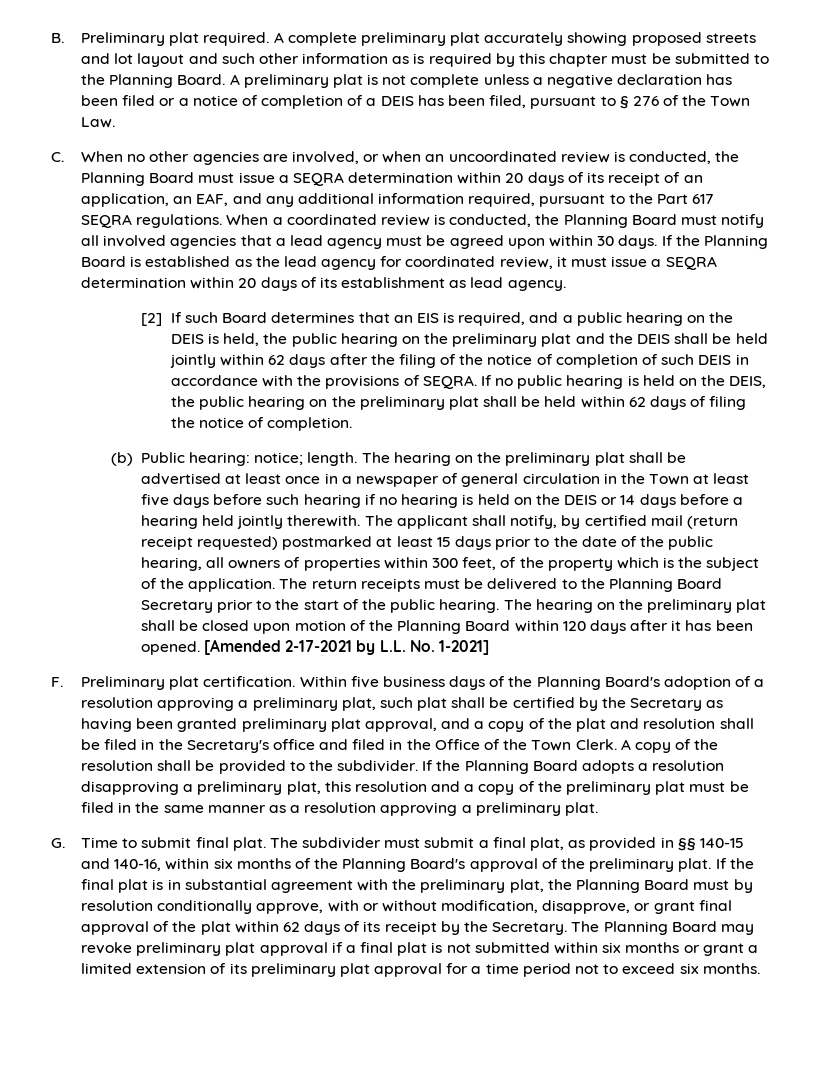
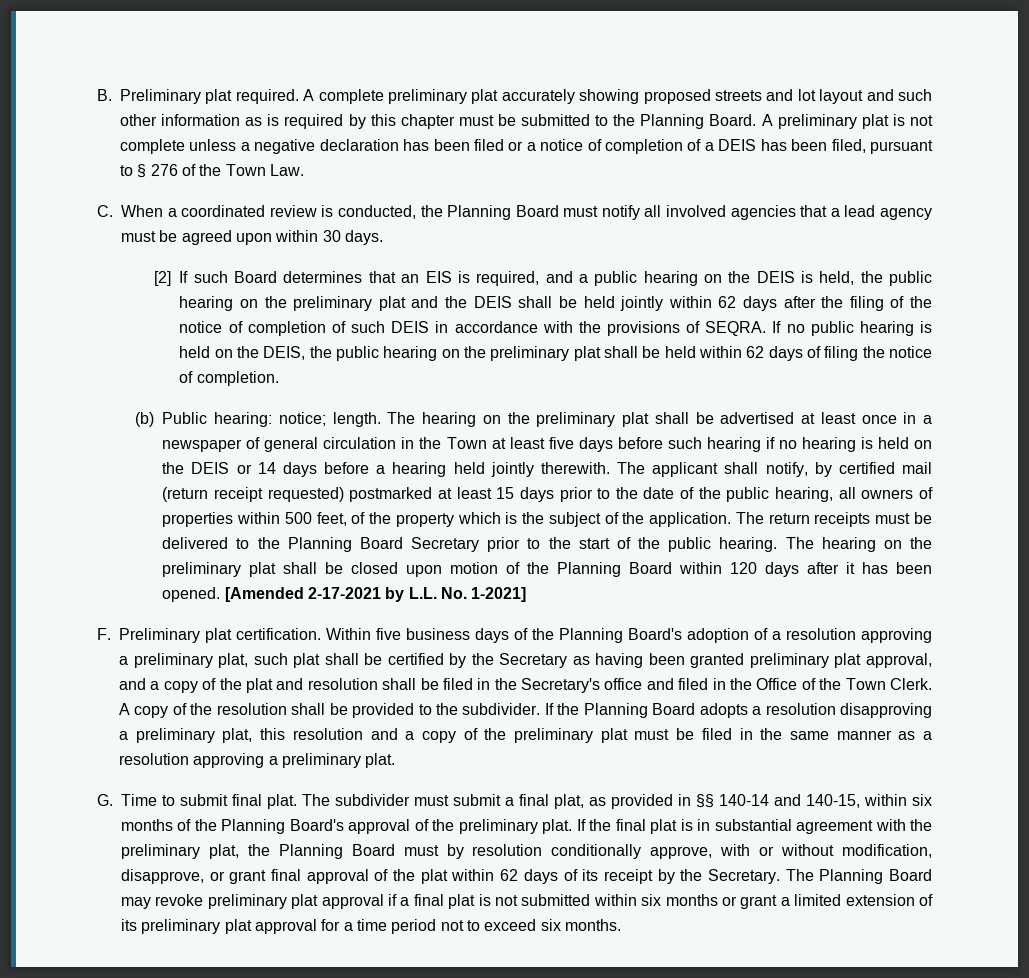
- C. When no other agencies are involved, or when an uncoordinated review is conducted, the Planning Board must issue a SEQRA determination within 20 days of its receipt of an application, an EAF, and any additional information required, pursuant to the Part 617 SEQRA regulations. When a coordinated review is conducted, the Planning Board must notify all involved agencies that a lead agency must be agreed upon within 30 days. If the Planning Board is established as the lead agency for coordinated review, it must issue a SEQRA determination within 20 days of its establishment as lead agency.
+ C. When a coordinated review is conducted, the Planning Board must notify all involved agencies that a lead agency must be agreed upon within 30 days.
- The applicant shall notify, by certified mail (return receipt requested) postmarked at least 15 days prior to the date of the public hearing, all owners of properties within 300 feet, of the property which is the subject of the application.
+ The applicant shall notify, by certified mail (return receipt requested) postmarked at least 15 days prior to the date of the public hearing, all owners of properties within 500 feet, of the property which is the subject of the application.
- The subdivider must submit a final plat, as provided in §§ 140-15 and 140-16, within six months of the Planning Board's approval of the preliminary plat.
+ The subdivider must submit a final plat, as provided in §§ 140-14 and 140-15, within six months of the Planning Board's approval of the preliminary plat.

